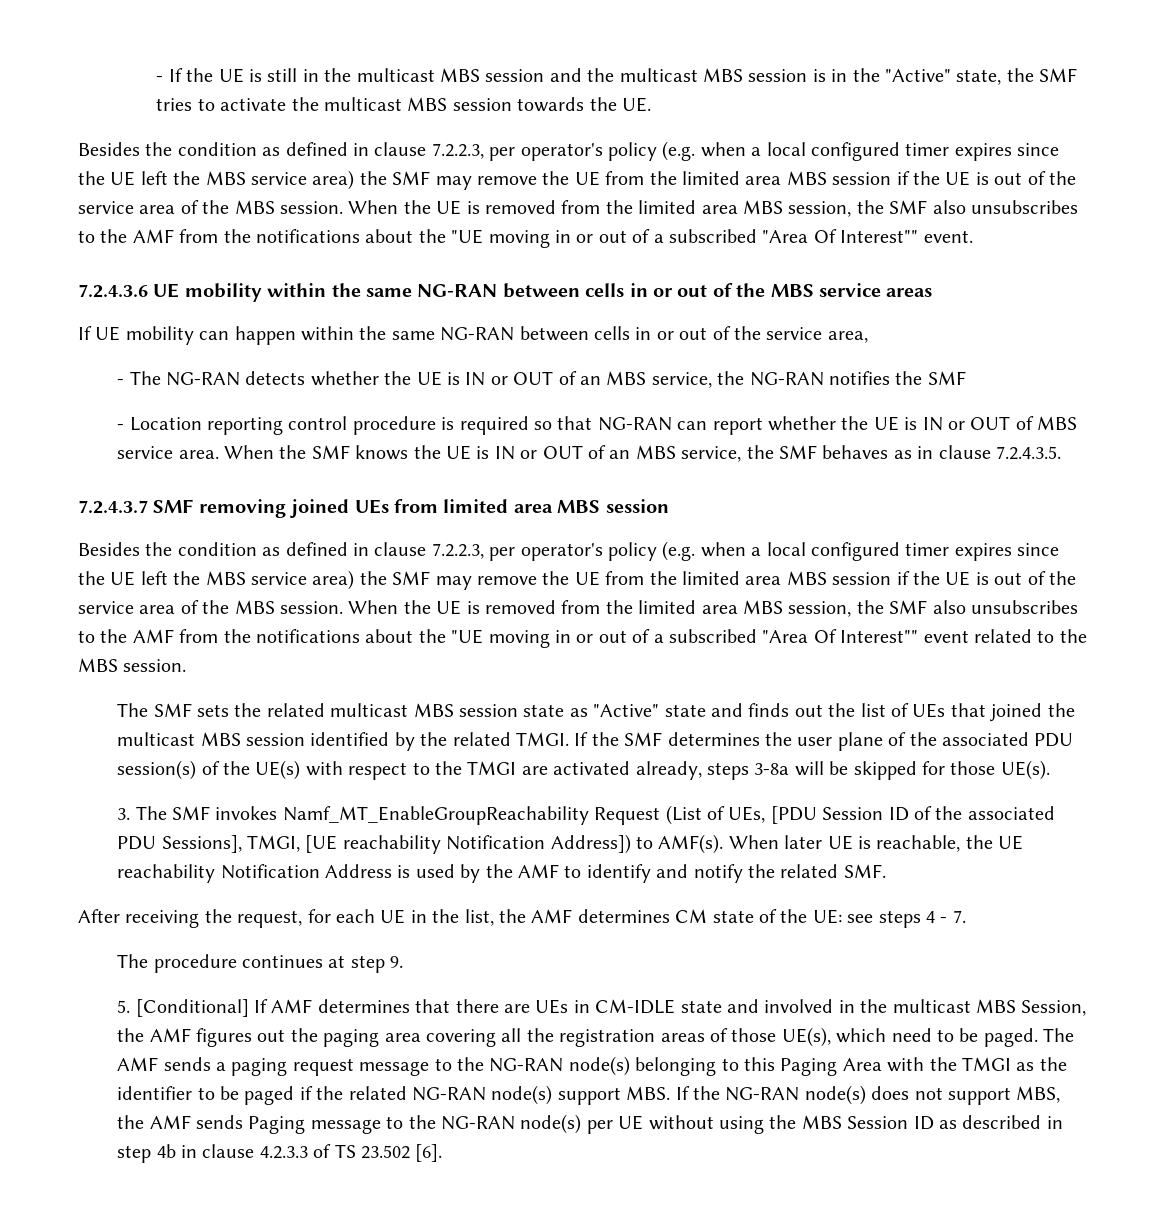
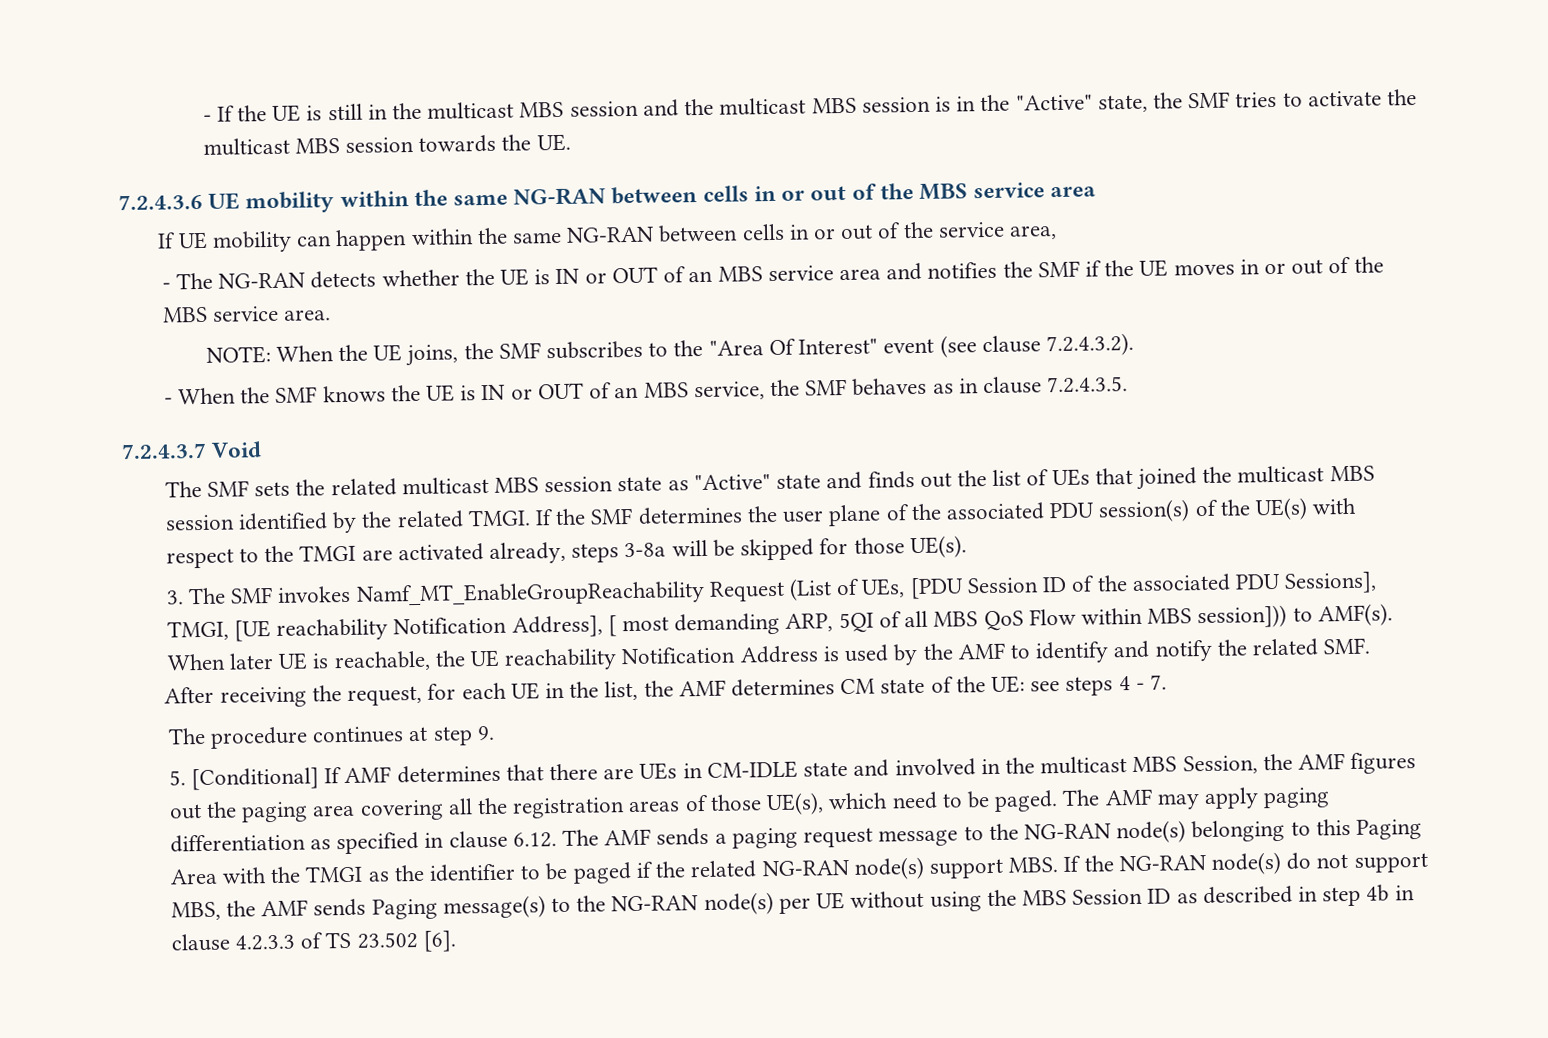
- Besides the condition as defined in clause 7.2.2.3, per operator's policy (e.g. when a local configured timer expires since the UE left the MBS service area) the SMF may remove the UE from the limited area MBS session if the UE is out of the service area of the MBS session. When the UE is removed from the limited area MBS session, the SMF also unsubscribes to the AMF from the notifications about the "UE moving in or out of a subscribed "Area Of Interest"" event.
- 7.2.4.3.6 UE mobility within the same NG-RAN between cells in or out of the MBS service areas
+ 7.2.4.3.6 UE mobility within the same NG-RAN between cells in or out of the MBS service area
- - The NG-RAN detects whether the UE is IN or OUT of an MBS service, the NG-RAN notifies the SMF
- - Location reporting control procedure is required so that NG-RAN can report whether the UE is IN or OUT of MBS service area. When the SMF knows the UE is IN or OUT of an MBS service, the SMF behaves as in clause 7.2.4.3.5.
+ - The NG-RAN detects whether the UE is IN or OUT of an MBS service area and notifies the SMF if the UE moves in or out of the MBS service area.
+ NOTE: When the UE joins, the SMF subscribes to the "Area Of Interest" event (see clause 7.2.4.3.2).
+ - When the SMF knows the UE is IN or OUT of an MBS service, the SMF behaves as in clause 7.2.4.3.5.
- 7.2.4.3.7 SMF removing joined UEs from limited area MBS session
- Besides the condition as defined in clause 7.2.2.3, per operator's policy (e.g. when a local configured timer expires since the UE left the MBS service area) the SMF may remove the UE from the limited area MBS session if the UE is out of the service area of the MBS session. When the UE is removed from the limited area MBS session, the SMF also unsubscribes to the AMF from the notifications about the "UE moving in or out of a subscribed "Area Of Interest"" event related to the MBS session.
+ 7.2.4.3.7 Void
- 3. The SMF invokes Namf_MT_EnableGroupReachability Request (List of UEs, [PDU Session ID of the associated PDU Sessions], TMGI, [UE reachability Notification Address]) to AMF(s).
+ 3. The SMF invokes Namf_MT_EnableGroupReachability Request (List of UEs, [PDU Session ID of the associated PDU Sessions], TMGI, [UE reachability Notification Address], [ most demanding ARP, 5QI of all MBS QoS Flow within MBS session])) to AMF(s).
- The AMF sends a paging request message to the NG-RAN node(s) belonging to this Paging Area with the TMGI as the identifier to be paged if the related NG-RAN node(s) support MBS. If the NG-RAN node(s) does not support MBS, the AMF sends Paging message to the NG-RAN node(s) per UE without using the MBS Session ID as described in step 4b in clause 4.2.3.3 of TS 23.502 [6].
+ The AMF may apply paging differentiation as specified in clause 6.12. The AMF sends a paging request message to the NG-RAN node(s) belonging to this Paging Area with the TMGI as the identifier to be paged if the related NG-RAN node(s) support MBS. If the NG-RAN node(s) do not support MBS, the AMF sends Paging message(s) to the NG-RAN node(s) per UE without using the MBS Session ID as described in step 4b in clause 4.2.3.3 of TS 23.502 [6].

